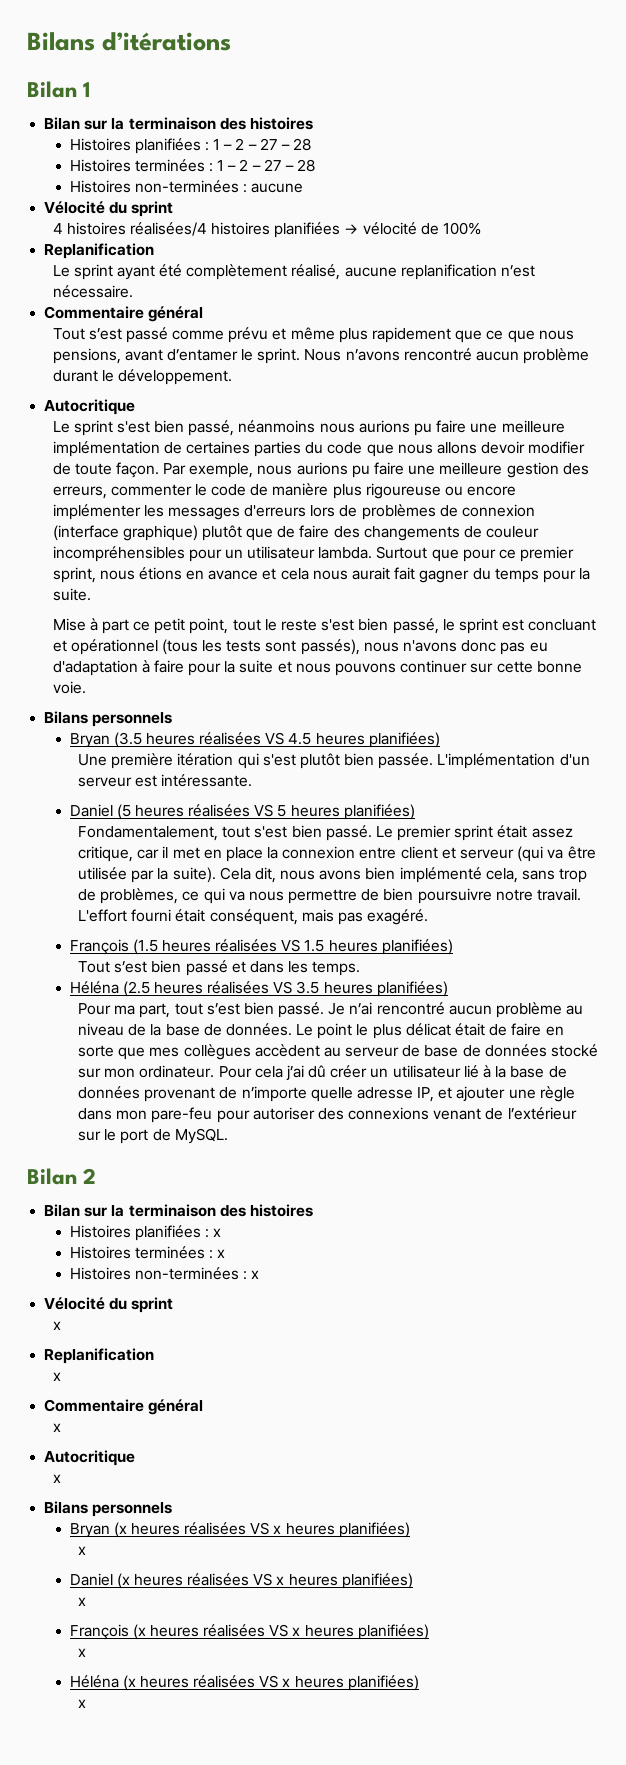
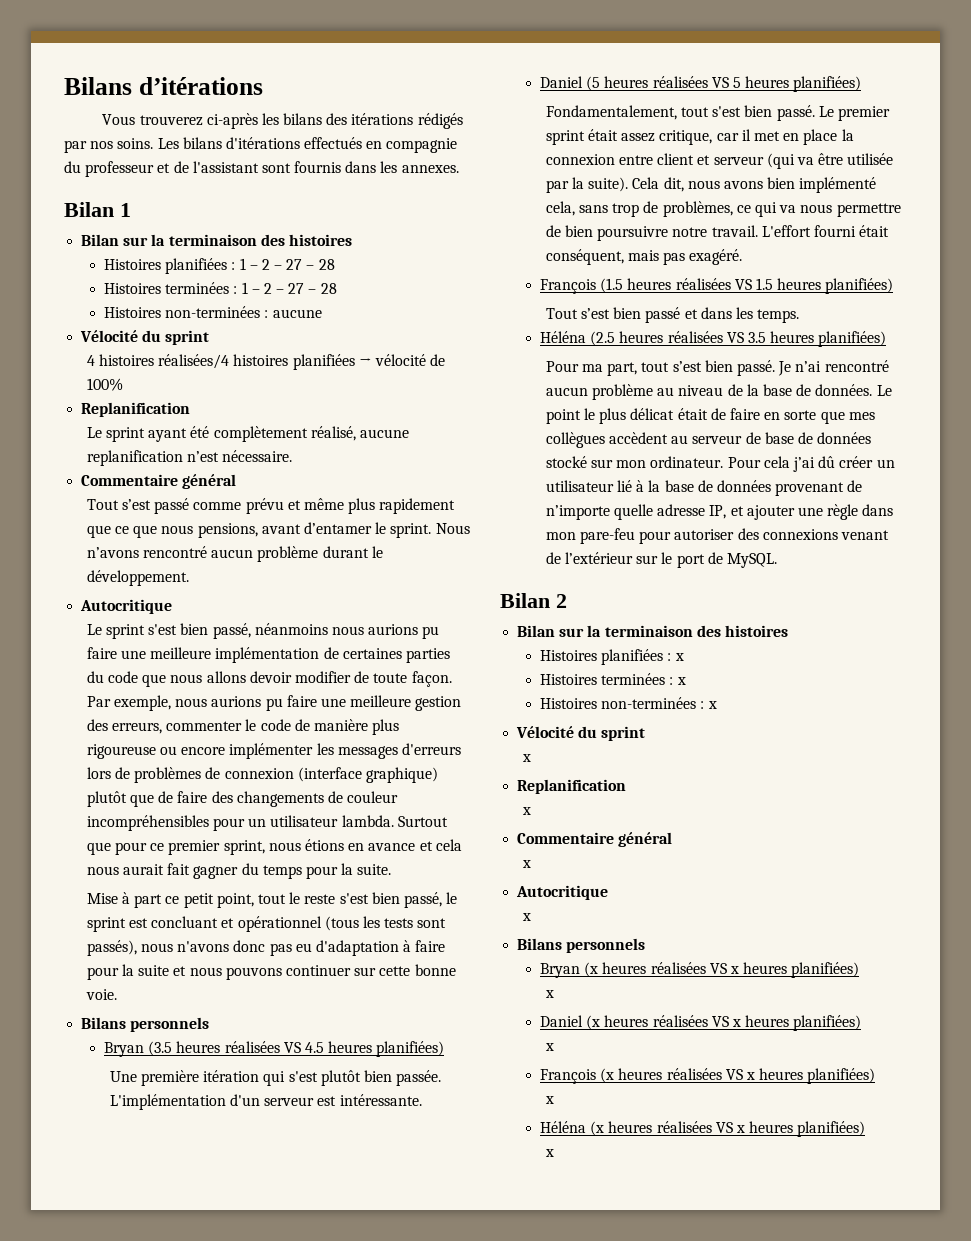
+ Vous trouverez ci-après les bilans des itérations rédigés par nos soins. Les bilans d'itérations effectués en compagnie du professeur et de l'assistant sont fournis dans les annexes.

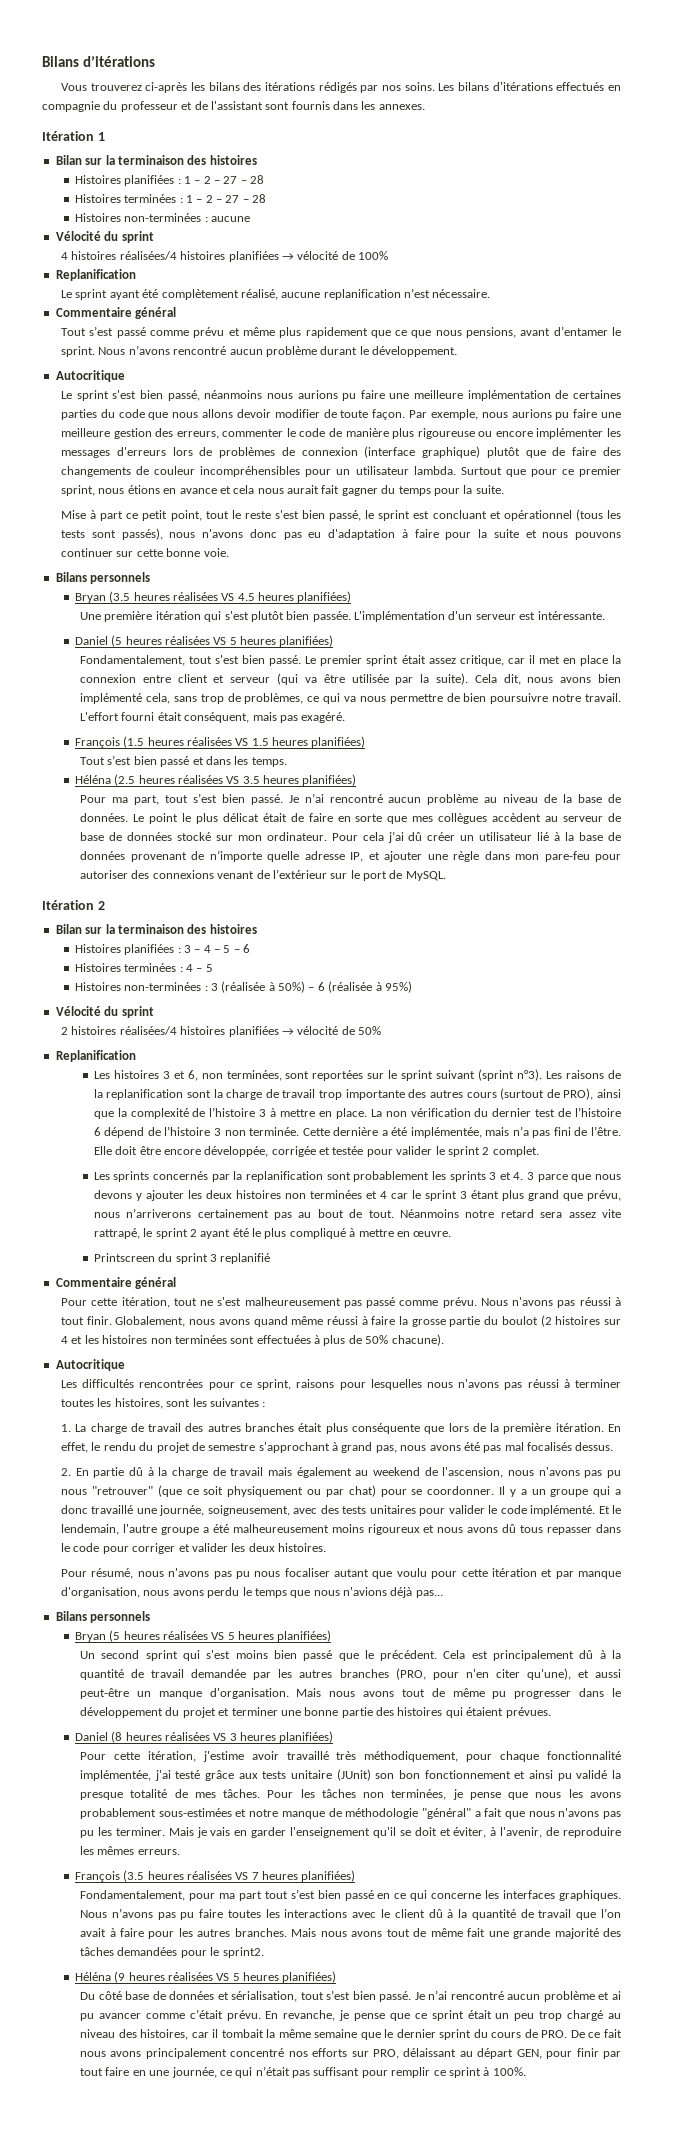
- Bilan 1
+ Itération 1
- Bilan 2
+ Itération 2
- Histoires planifiées : x
- Histoires terminées : x
- Histoires non-terminées : x
+ Histoires planifiées : 3 – 4 – 5 – 6
+ Histoires terminées : 4 – 5
+ Histoires non-terminées : 3 (réalisée à 50%) – 6 (réalisée à 95%)
  Vélocité du sprint
- x
+ 2 histoires réalisées/4 histoires planifiées → vélocité de 50%
  Replanification
- x
+ Les histoires 3 et 6, non terminées, sont reportées sur le sprint suivant (sprint n°3). Les raisons de la replanification sont la charge de travail trop importante des autres cours (surtout de PRO), ainsi que la complexité de l’histoire 3 à mettre en place. La non vérification du dernier test de l’histoire 6 dépend de l’histoire 3 non terminée. Cette dernière a été implémentée, mais n’a pas fini de l’être. Elle doit être encore développée, corrigée et testée pour valider le sprint 2 complet.
+ Les sprints concernés par la replanification sont probablement les sprints 3 et 4. 3 parce que nous devons y ajouter les deux histoires non terminées et 4 car le sprint 3 étant plus grand que prévu, nous n’arriverons certainement pas au bout de tout. Néanmoins notre retard sera assez vite rattrapé, le sprint 2 ayant été le plus compliqué à mettre en œuvre.
+ Printscreen du sprint 3 replanifié
  Commentaire général
- x
+ Pour cette itération, tout ne s'est malheureusement pas passé comme prévu. Nous n'avons pas réussi à tout finir. Globalement, nous avons quand même réussi à faire la grosse partie du boulot (2 histoires sur 4 et les histoires non terminées sont effectuées à plus de 50% chacune).
  Autocritique
- x
+ Les difficultés rencontrées pour ce sprint, raisons pour lesquelles nous n'avons pas réussi à terminer toutes les histoires, sont les suivantes :
+ 1. La charge de travail des autres branches était plus conséquente que lors de la première itération. En effet, le rendu du projet de semestre s'approchant à grand pas, nous avons été pas mal focalisés dessus.
+ 2. En partie dû à la charge de travail mais également au weekend de l'ascension, nous n'avons pas pu nous "retrouver" (que ce soit physiquement ou par chat) pour se coordonner. Il y a un groupe qui a donc travaillé une journée, soigneusement, avec des tests unitaires pour valider le code implémenté. Et le lendemain, l'autre groupe a été malheureusement moins rigoureux et nous avons dû tous repasser dans le code pour corriger et valider les deux histoires.
+ Pour résumé, nous n'avons pas pu nous focaliser autant que voulu pour cette itération et par manque d'organisation, nous avons perdu le temps que nous n'avions déjà pas...
  Bilans personnels
- Bryan (x heures réalisées VS x heures planifiées)
- x
- Daniel (x heures réalisées VS x heures planifiées)
- x
- François (x heures réalisées VS x heures planifiées)
- x
- Héléna (x heures réalisées VS x heures planifiées)
- x
+ Bryan (5 heures réalisées VS 5 heures planifiées)
+ Un second sprint qui s'est moins bien passé que le précédent. Cela est principalement dû à la quantité de travail demandée par les autres branches (PRO, pour n'en citer qu'une), et aussi peut-être un manque d'organisation. Mais nous avons tout de même pu progresser dans le développement du projet et terminer une bonne partie des histoires qui étaient prévues.
+ Daniel (8 heures réalisées VS 3 heures planifiées)
+ Pour cette itération, j'estime avoir travaillé très méthodiquement, pour chaque fonctionnalité implémentée, j'ai testé grâce aux tests unitaire (JUnit) son bon fonctionnement et ainsi pu validé la presque totalité de mes tâches. Pour les tâches non terminées, je pense que nous les avons probablement sous-estimées et notre manque de méthodologie "général" a fait que nous n'avons pas pu les terminer. Mais je vais en garder l'enseignement qu'il se doit et éviter, à l'avenir, de reproduire les mêmes erreurs.
+ François (3.5 heures réalisées VS 7 heures planifiées)
+ Fondamentalement, pour ma part tout s’est bien passé en ce qui concerne les interfaces graphiques. Nous n’avons pas pu faire toutes les interactions avec le client dû à la quantité de travail que l’on avait à faire pour les autres branches. Mais nous avons tout de même fait une grande majorité des tâches demandées pour le sprint2.
+ Héléna (9 heures réalisées VS 5 heures planifiées)
+ Du côté base de données et sérialisation, tout s’est bien passé. Je n’ai rencontré aucun problème et ai pu avancer comme c’était prévu. En revanche, je pense que ce sprint était un peu trop chargé au niveau des histoires, car il tombait la même semaine que le dernier sprint du cours de PRO. De ce fait nous avons principalement concentré nos efforts sur PRO, délaissant au départ GEN, pour finir par tout faire en une journée, ce qui n’était pas suffisant pour remplir ce sprint à 100%.

